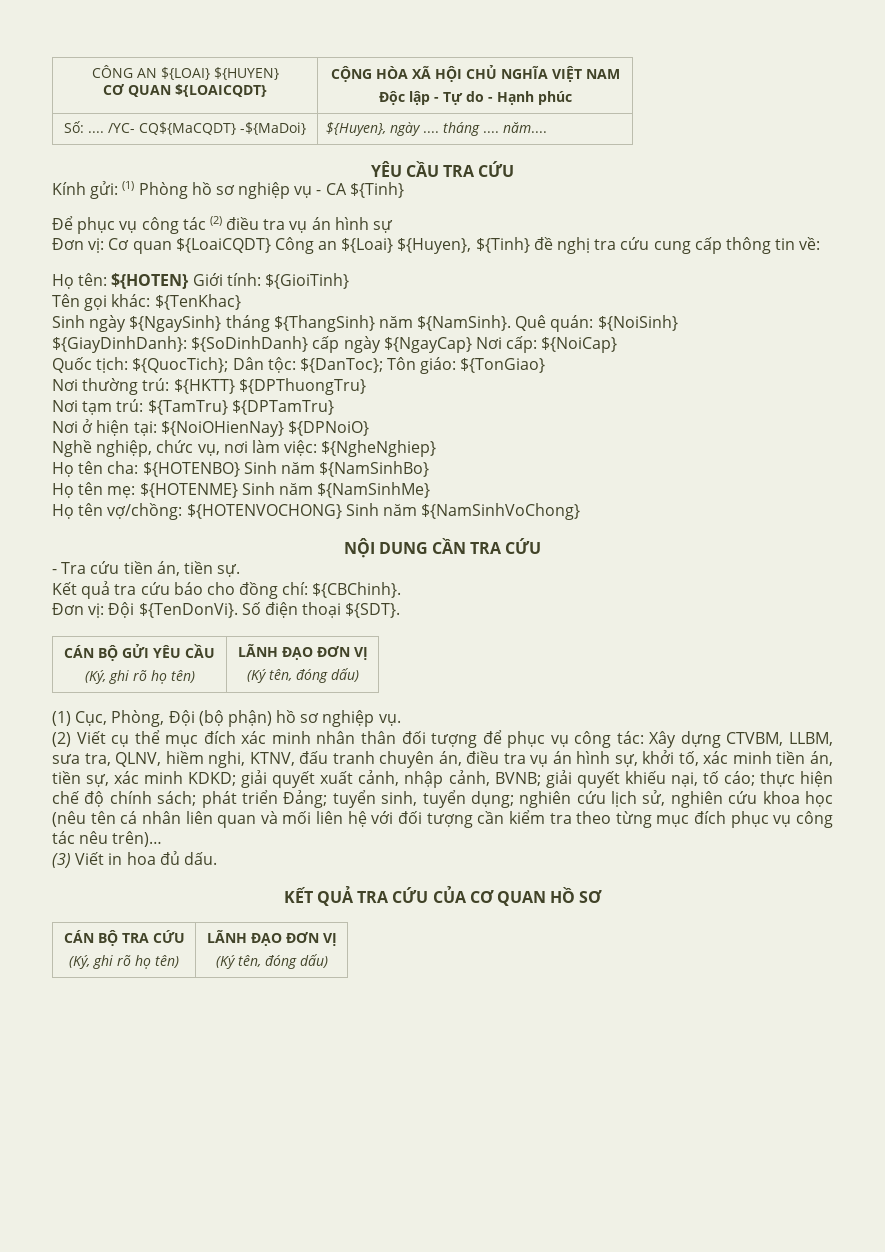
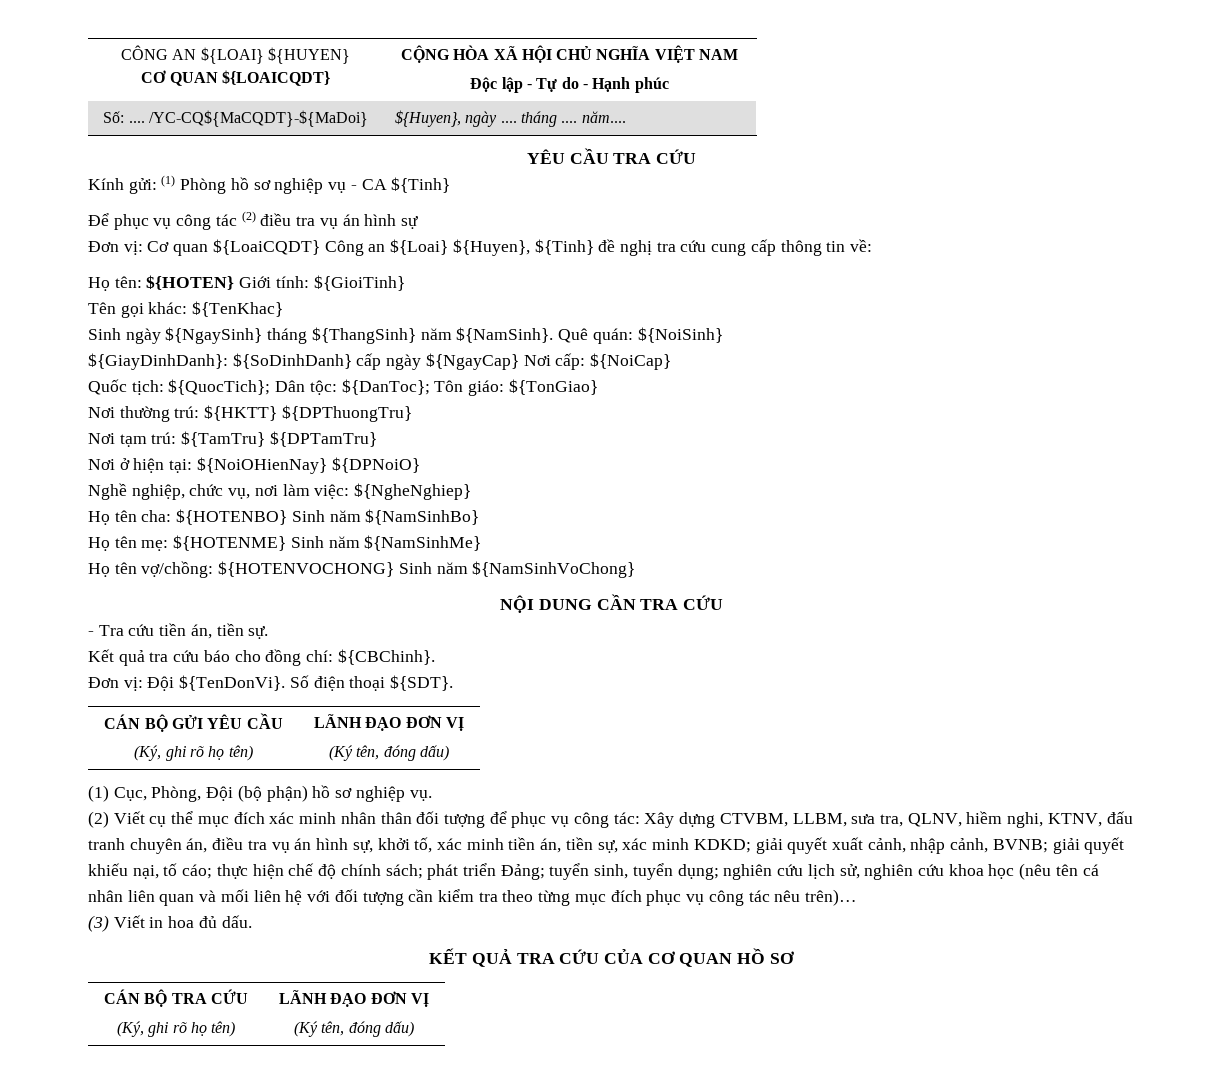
- Số: .... /YC- CQ${MaCQDT} -${MaDoi} | ${Huyen}, ngày .... tháng .... năm....
+ Số: .... /YC-CQ${MaCQDT}-${MaDoi} | ${Huyen}, ngày .... tháng .... năm....

